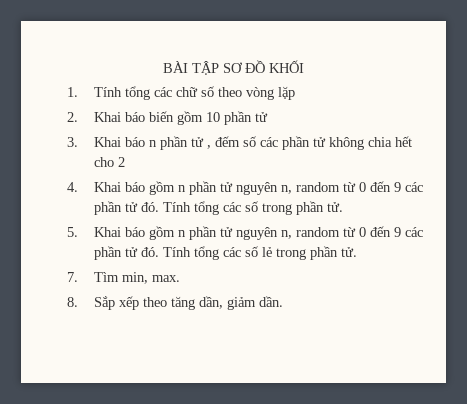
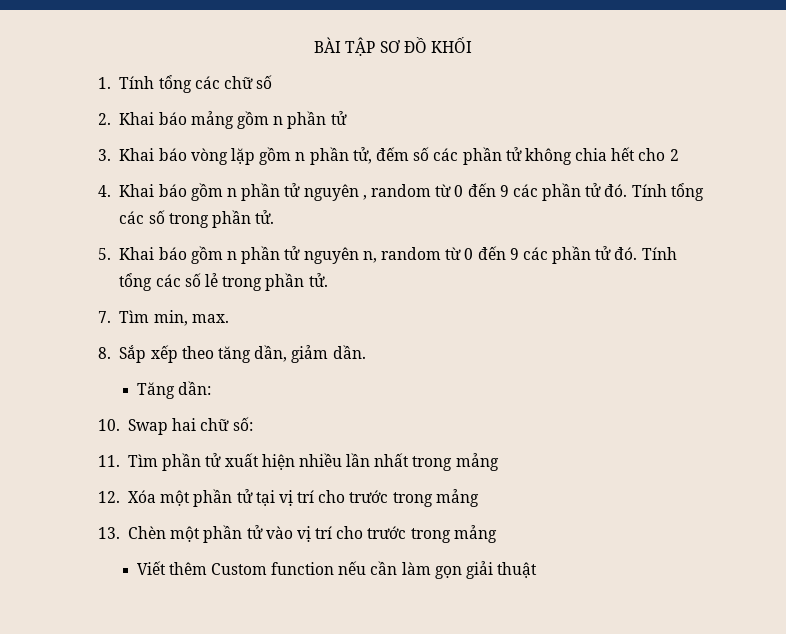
- 1. Tính tổng các chữ số theo vòng lặp
+ 1. Tính tổng các chữ số
- 2. Khai báo biến gồm 10 phần tử
+ 2. Khai báo mảng gồm n phần tử
- 3. Khai báo n phần tử , đếm số các phần tử không chia hết cho 2
+ 3. Khai báo vòng lặp gồm n phần tử, đếm số các phần tử không chia hết cho 2
- 4. Khai báo gồm n phần tử nguyên n, random từ 0 đến 9 các phần tử đó.
+ 4. Khai báo gồm n phần tử nguyên , random từ 0 đến 9 các phần tử đó.
+ Tăng dần:
+ 10. Swap hai chữ số:
+ 11. Tìm phần tử xuất hiện nhiều lần nhất trong mảng
+ 12. Xóa một phần tử tại vị trí cho trước trong mảng
+ 13. Chèn một phần tử vào vị trí cho trước trong mảng
+ Viết thêm Custom function nếu cần làm gọn giải thuật

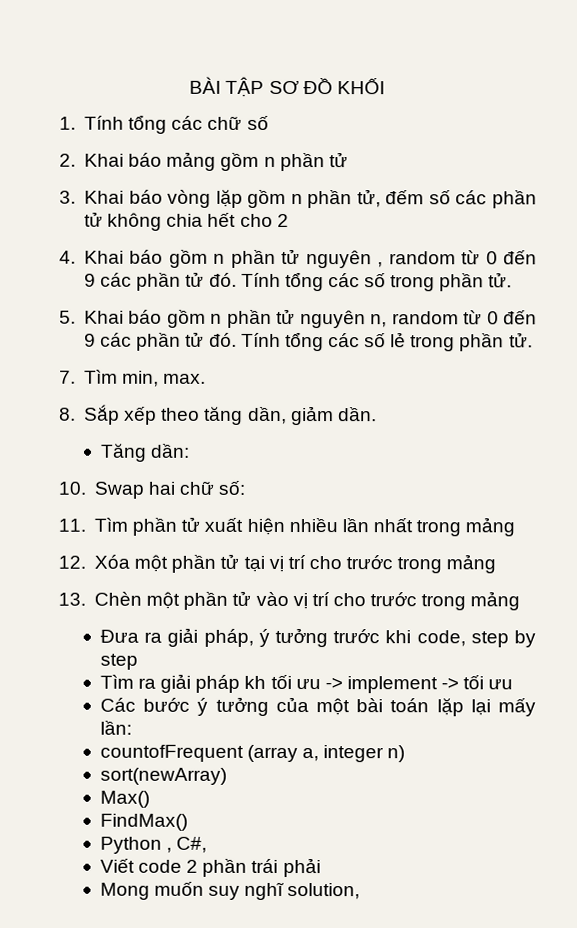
- Viết thêm Custom function nếu cần làm gọn giải thuật
+ Đưa ra giải pháp, ý tưởng trước khi code, step by step
+ Tìm ra giải pháp kh tối ưu -> implement -> tối ưu
+ Các bước ý tưởng của một bài toán lặp lại mấy lần:
+ countofFrequent (array a, integer n)
+ sort(newArray)
+ Max()
+ FindMax()
+ Python , C#,
+ Viết code 2 phần trái phải
+ Mong muốn suy nghĩ solution,

